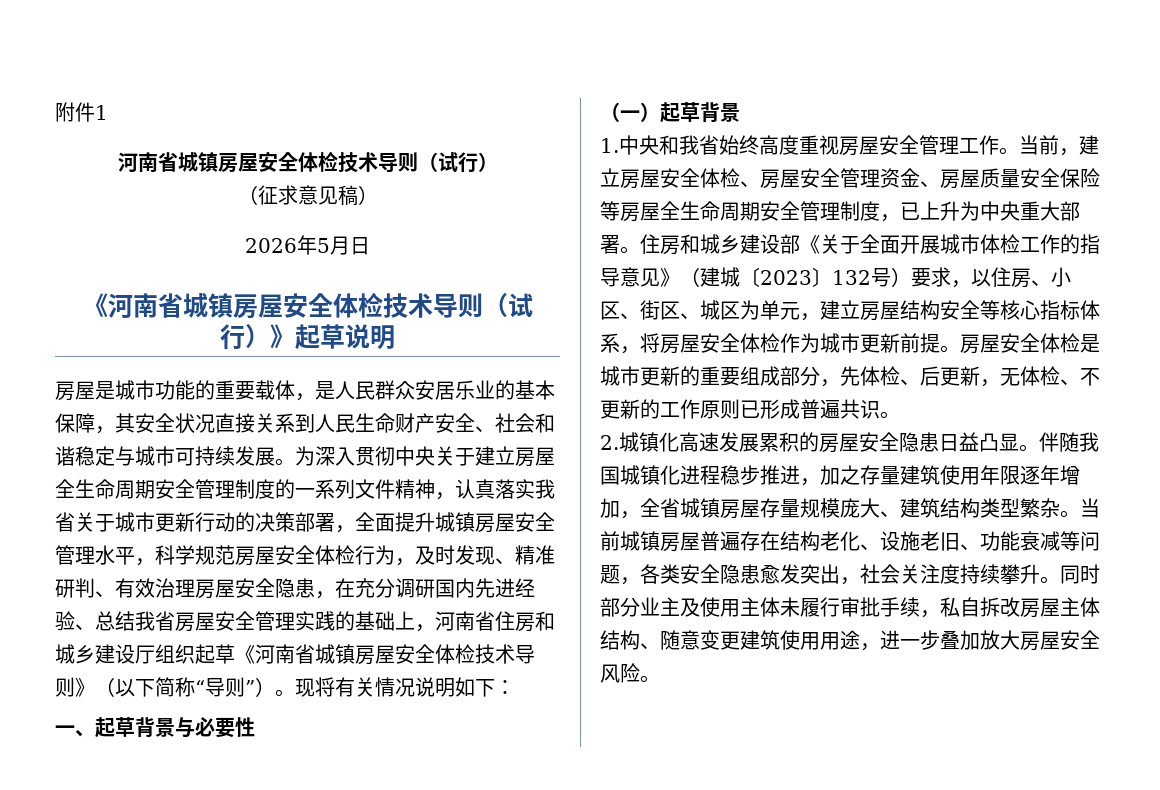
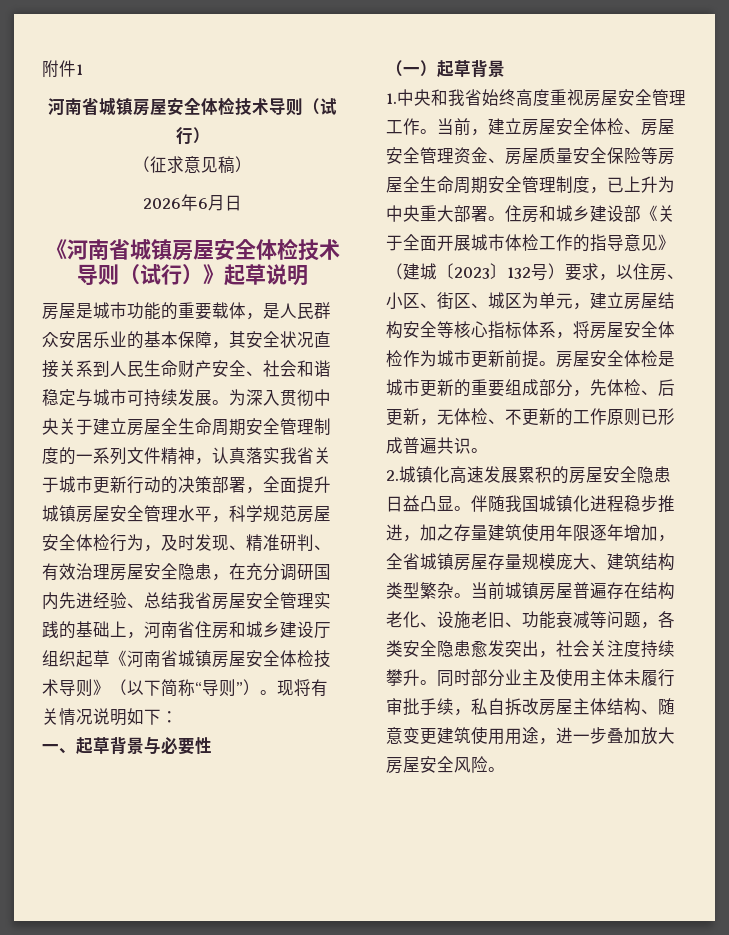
- 2026年5月日
+ 2026年6月日

